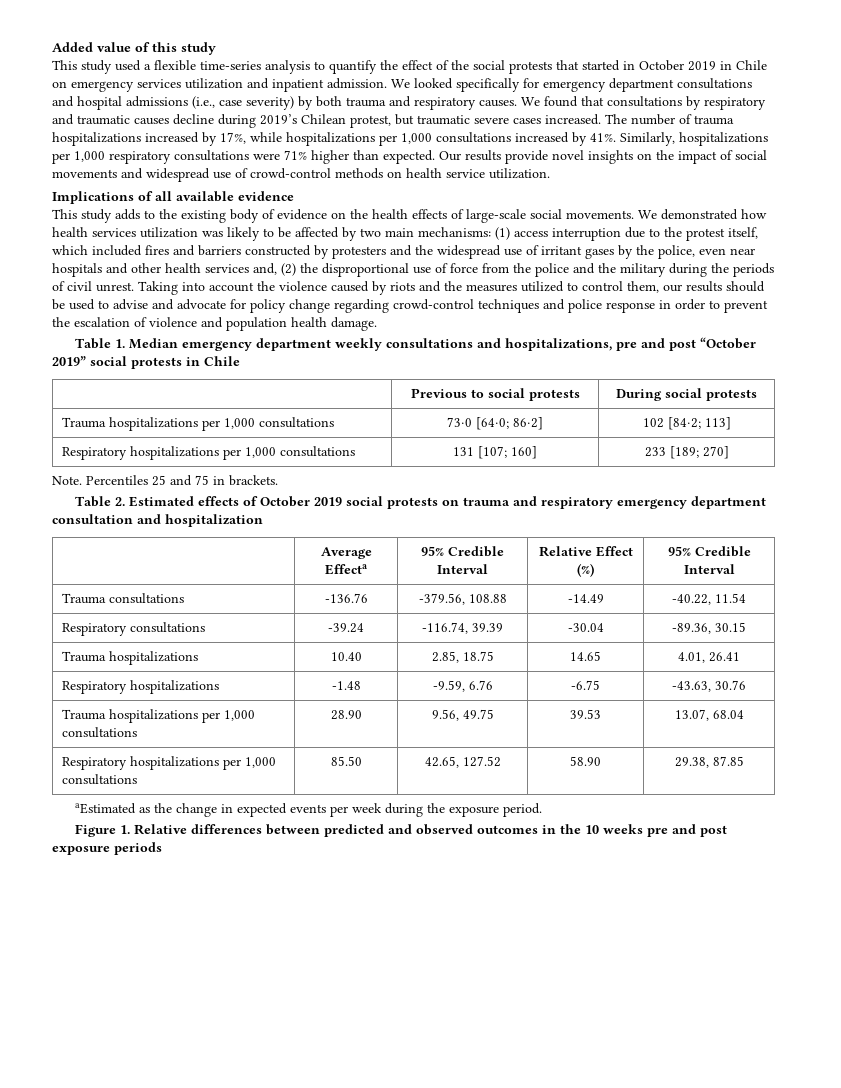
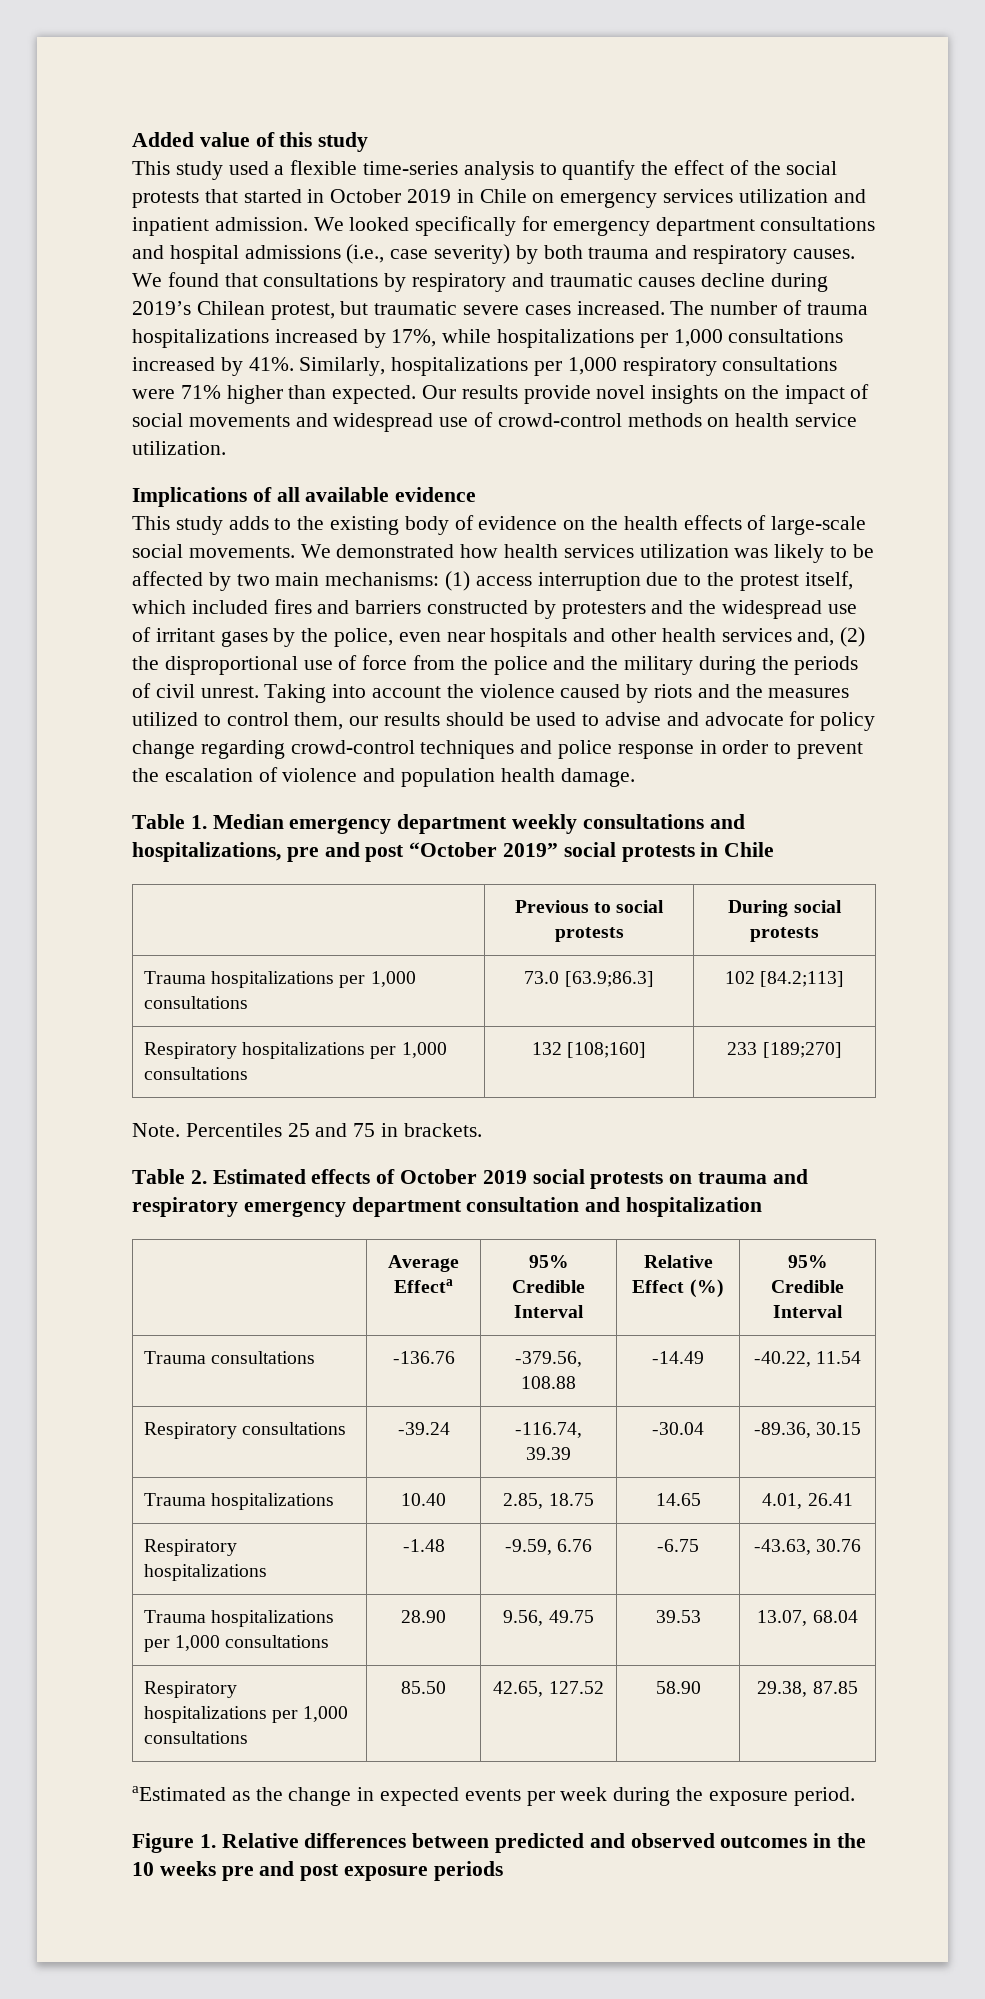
- Trauma hospitalizations per 1,000 consultations | 73·0 [64·0; 86·2] | 102 [84·2; 113]
- Respiratory hospitalizations per 1,000 consultations | 131 [107; 160] | 233 [189; 270]
+ Trauma hospitalizations per 1,000 consultations | 73.0 [63.9;86.3] | 102 [84.2;113]
+ Respiratory hospitalizations per 1,000 consultations | 132 [108;160] | 233 [189;270]

